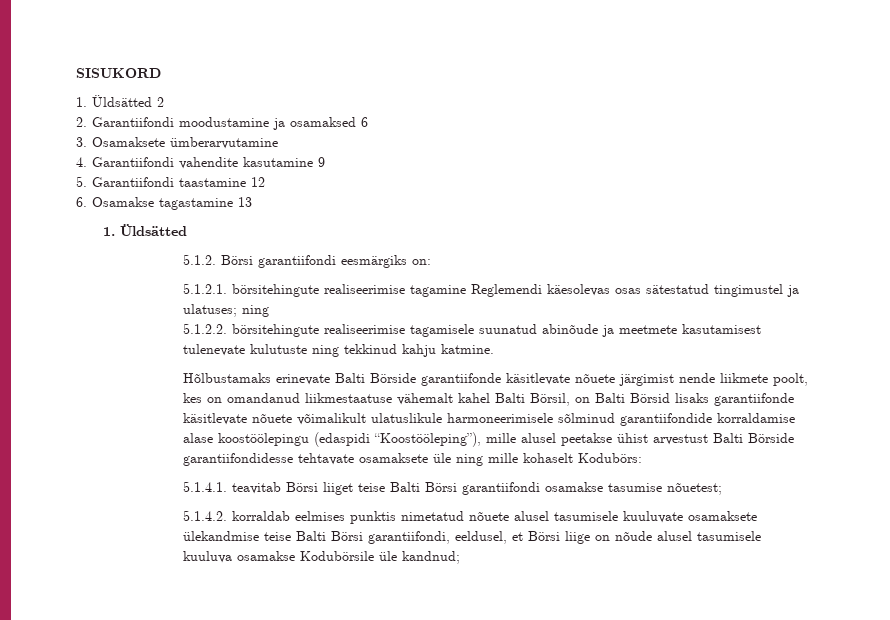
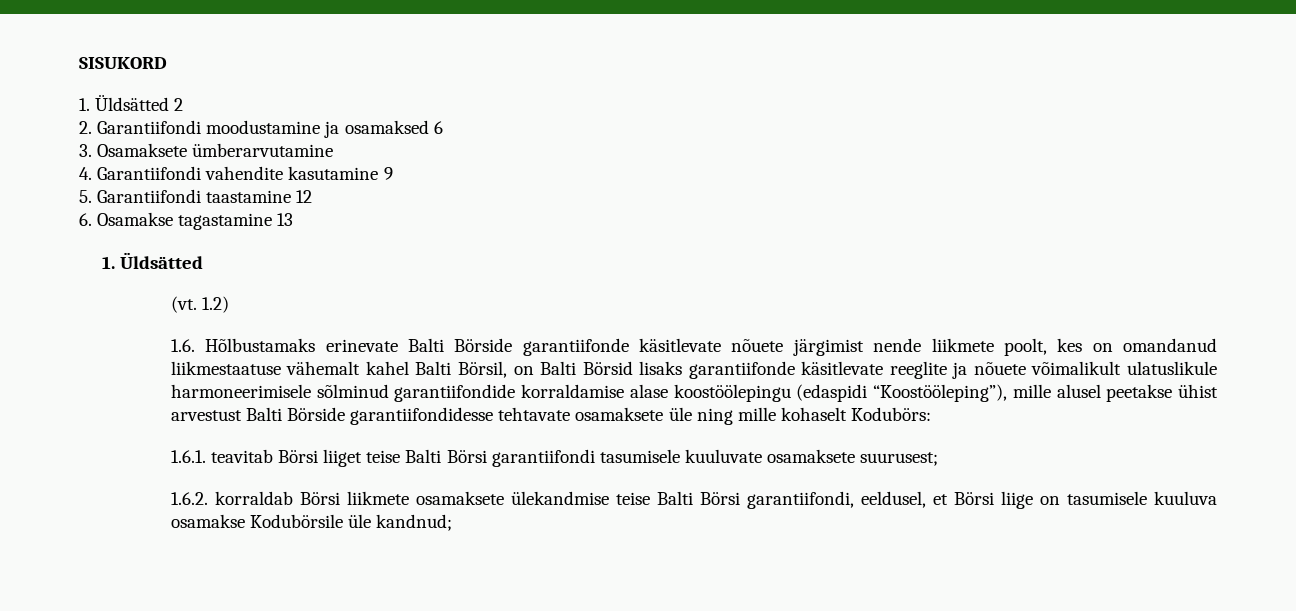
- 5.1.2. Börsi garantiifondi eesmärgiks on:
- 5.1.2.1. börsitehingute realiseerimise tagamine Reglemendi käesolevas osas sätestatud tingimustel ja ulatuses; ning
- 5.1.2.2. börsitehingute realiseerimise tagamisele suunatud abinõude ja meetmete kasutamisest tulenevate kulutuste ning tekkinud kahju katmine.
- Hõlbustamaks erinevate Balti Börside garantiifonde käsitlevate nõuete järgimist nende liikmete poolt, kes on omandanud liikmestaatuse vähemalt kahel Balti Börsil, on Balti Börsid lisaks garantiifonde käsitlevate nõuete võimalikult ulatuslikule harmoneerimisele sõlminud garantiifondide korraldamise alase koostöölepingu (edaspidi “Koostööleping”), mille alusel peetakse ühist arvestust Balti Börside garantiifondidesse tehtavate osamaksete üle ning mille kohaselt Kodubörs:
+ (vt. 1.2)
+ 1.6. Hõlbustamaks erinevate Balti Börside garantiifonde käsitlevate nõuete järgimist nende liikmete poolt, kes on omandanud liikmestaatuse vähemalt kahel Balti Börsil, on Balti Börsid lisaks garantiifonde käsitlevate reeglite ja nõuete võimalikult ulatuslikule harmoneerimisele sõlminud garantiifondide korraldamise alase koostöölepingu (edaspidi “Koostööleping”), mille alusel peetakse ühist arvestust Balti Börside garantiifondidesse tehtavate osamaksete üle ning mille kohaselt Kodubörs:
- 5.1.4.1. teavitab Börsi liiget teise Balti Börsi garantiifondi osamakse tasumise nõuetest;
- 5.1.4.2. korraldab eelmises punktis nimetatud nõuete alusel tasumisele kuuluvate osamaksete ülekandmise teise Balti Börsi garantiifondi, eeldusel, et Börsi liige on nõude alusel tasumisele kuuluva osamakse Kodubörsile üle kandnud;
+ 1.6.1. teavitab Börsi liiget teise Balti Börsi garantiifondi tasumisele kuuluvate osamaksete suurusest;
+ 1.6.2. korraldab Börsi liikmete osamaksete ülekandmise teise Balti Börsi garantiifondi, eeldusel, et Börsi liige on tasumisele kuuluva osamakse Kodubörsile üle kandnud;

